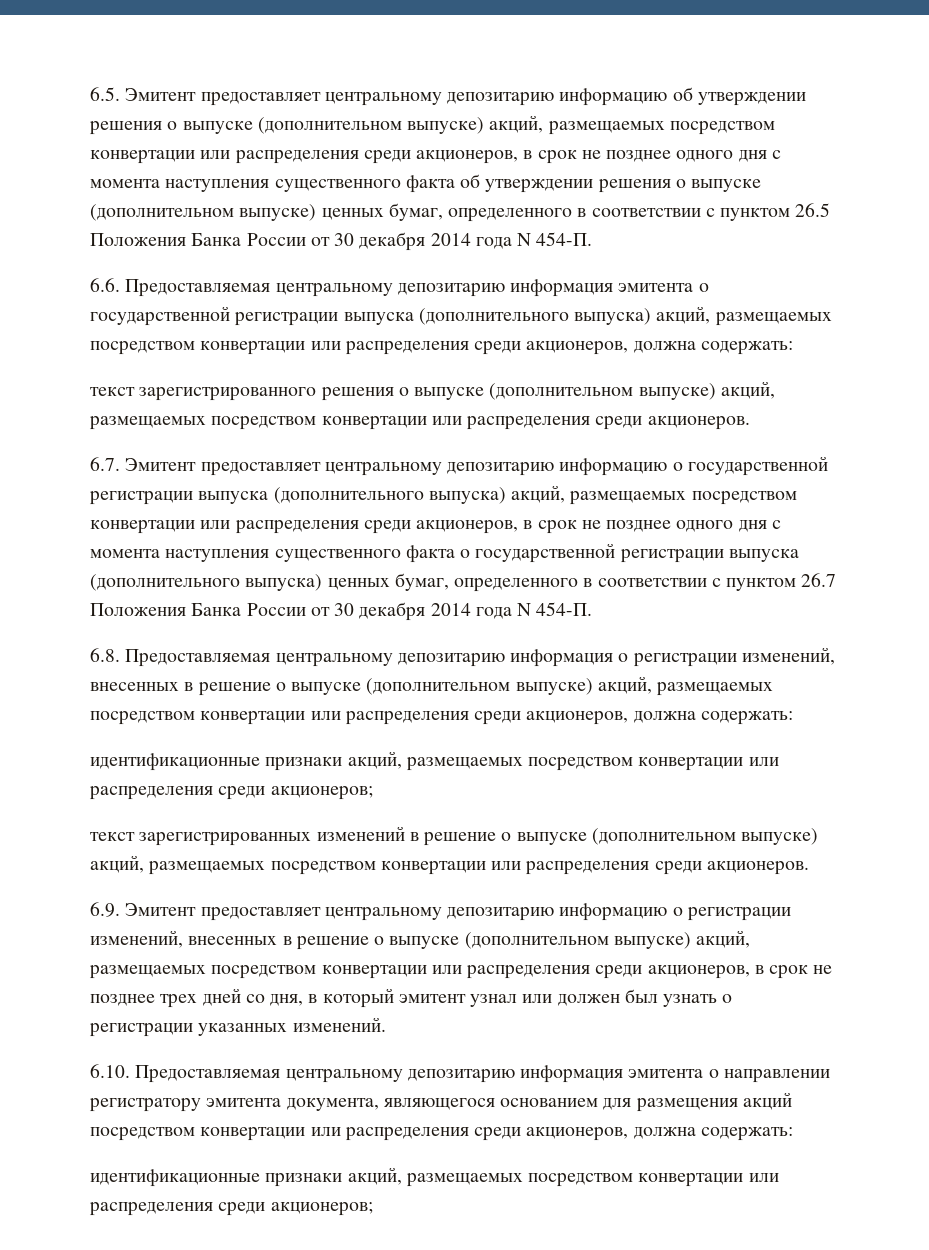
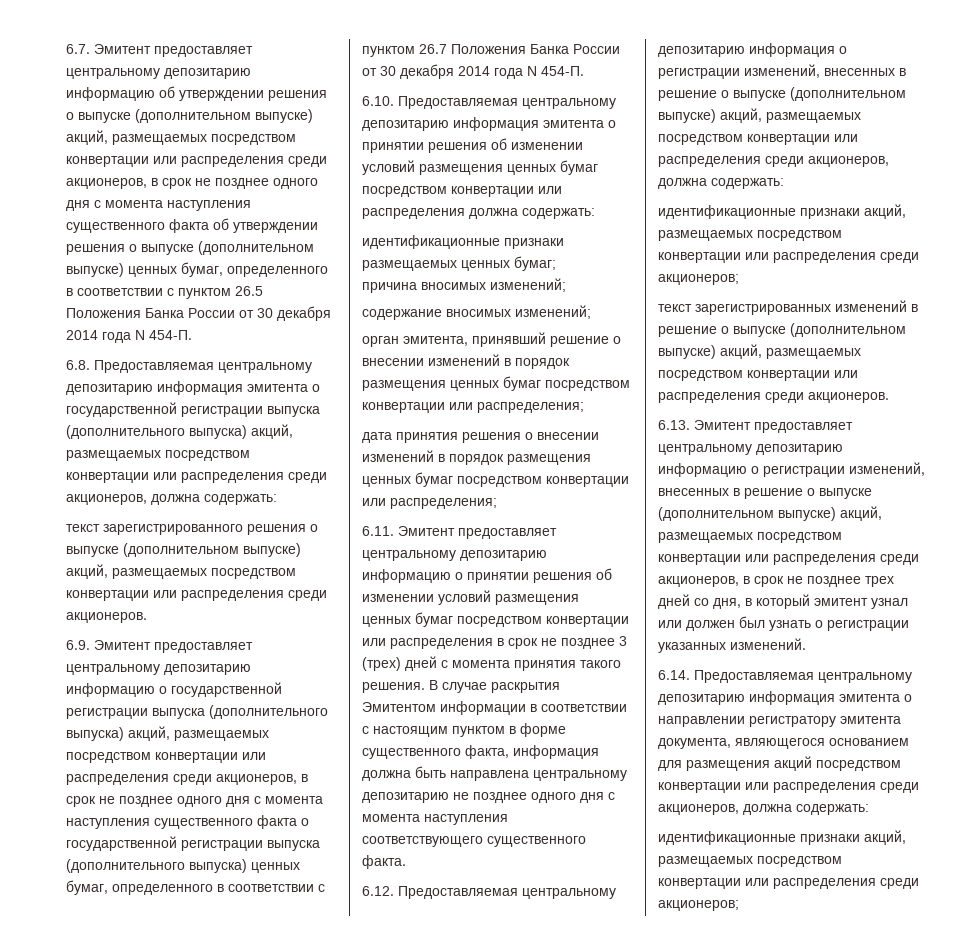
- 6.5. Эмитент предоставляет центральному депозитарию информацию об утверждении решения о выпуске (дополнительном выпуске) акций, размещаемых посредством конвертации или распределения среди акционеров, в срок не позднее одного дня с момента наступления существенного факта об утверждении решения о выпуске (дополнительном выпуске) ценных бумаг, определенного в соответствии с пунктом 26.5 Положения Банка России от 30 декабря 2014 года N 454-П.
+ 6.7. Эмитент предоставляет центральному депозитарию информацию об утверждении решения о выпуске (дополнительном выпуске) акций, размещаемых посредством конвертации или распределения среди акционеров, в срок не позднее одного дня с момента наступления существенного факта об утверждении решения о выпуске (дополнительном выпуске) ценных бумаг, определенного в соответствии с пунктом 26.5 Положения Банка России от 30 декабря 2014 года N 454-П.
- 6.6. Предоставляемая центральному депозитарию информация эмитента о государственной регистрации выпуска (дополнительного выпуска) акций, размещаемых посредством конвертации или распределения среди акционеров, должна содержать:
+ 6.8. Предоставляемая центральному депозитарию информация эмитента о государственной регистрации выпуска (дополнительного выпуска) акций, размещаемых посредством конвертации или распределения среди акционеров, должна содержать:
- 6.7. Эмитент предоставляет центральному депозитарию информацию о государственной регистрации выпуска (дополнительного выпуска) акций, размещаемых посредством конвертации или распределения среди акционеров, в срок не позднее одного дня с момента наступления существенного факта о государственной регистрации выпуска (дополнительного выпуска) ценных бумаг, определенного в соответствии с пунктом 26.7 Положения Банка России от 30 декабря 2014 года N 454-П.
+ 6.9. Эмитент предоставляет центральному депозитарию информацию о государственной регистрации выпуска (дополнительного выпуска) акций, размещаемых посредством конвертации или распределения среди акционеров, в срок не позднее одного дня с момента наступления существенного факта о государственной регистрации выпуска (дополнительного выпуска) ценных бумаг, определенного в соответствии с пунктом 26.7 Положения Банка России от 30 декабря 2014 года N 454-П.
- 6.8. Предоставляемая центральному депозитарию информация о регистрации изменений, внесенных в решение о выпуске (дополнительном выпуске) акций, размещаемых посредством конвертации или распределения среди акционеров, должна содержать:
+ 6.10. Предоставляемая центральному депозитарию информация эмитента о принятии решения об изменении условий размещения ценных бумаг посредством конвертации или распределения должна содержать:
+ идентификационные признаки размещаемых ценных бумаг;
+ причина вносимых изменений;
+ содержание вносимых изменений;
+ орган эмитента, принявший решение о внесении изменений в порядок размещения ценных бумаг посредством конвертации или распределения;
+ дата принятия решения о внесении изменений в порядок размещения ценных бумаг посредством конвертации или распределения;
+ 6.11. Эмитент предоставляет центральному депозитарию информацию о принятии решения об изменении условий размещения ценных бумаг посредством конвертации или распределения в срок не позднее 3 (трех) дней с момента принятия такого решения. В случае раскрытия Эмитентом информации в соответствии с настоящим пунктом в форме существенного факта, информация должна быть направлена центральному депозитарию не позднее одного дня с момента наступления соответствующего существенного факта.
+ 6.12. Предоставляемая центральному депозитарию информация о регистрации изменений, внесенных в решение о выпуске (дополнительном выпуске) акций, размещаемых посредством конвертации или распределения среди акционеров, должна содержать:
- 6.9. Эмитент предоставляет центральному депозитарию информацию о регистрации изменений, внесенных в решение о выпуске (дополнительном выпуске) акций, размещаемых посредством конвертации или распределения среди акционеров, в срок не позднее трех дней со дня, в который эмитент узнал или должен был узнать о регистрации указанных изменений.
+ 6.13. Эмитент предоставляет центральному депозитарию информацию о регистрации изменений, внесенных в решение о выпуске (дополнительном выпуске) акций, размещаемых посредством конвертации или распределения среди акционеров, в срок не позднее трех дней со дня, в который эмитент узнал или должен был узнать о регистрации указанных изменений.
- 6.10. Предоставляемая центральному депозитарию информация эмитента о направлении регистратору эмитента документа, являющегося основанием для размещения акций посредством конвертации или распределения среди акционеров, должна содержать:
+ 6.14. Предоставляемая центральному депозитарию информация эмитента о направлении регистратору эмитента документа, являющегося основанием для размещения акций посредством конвертации или распределения среди акционеров, должна содержать:

